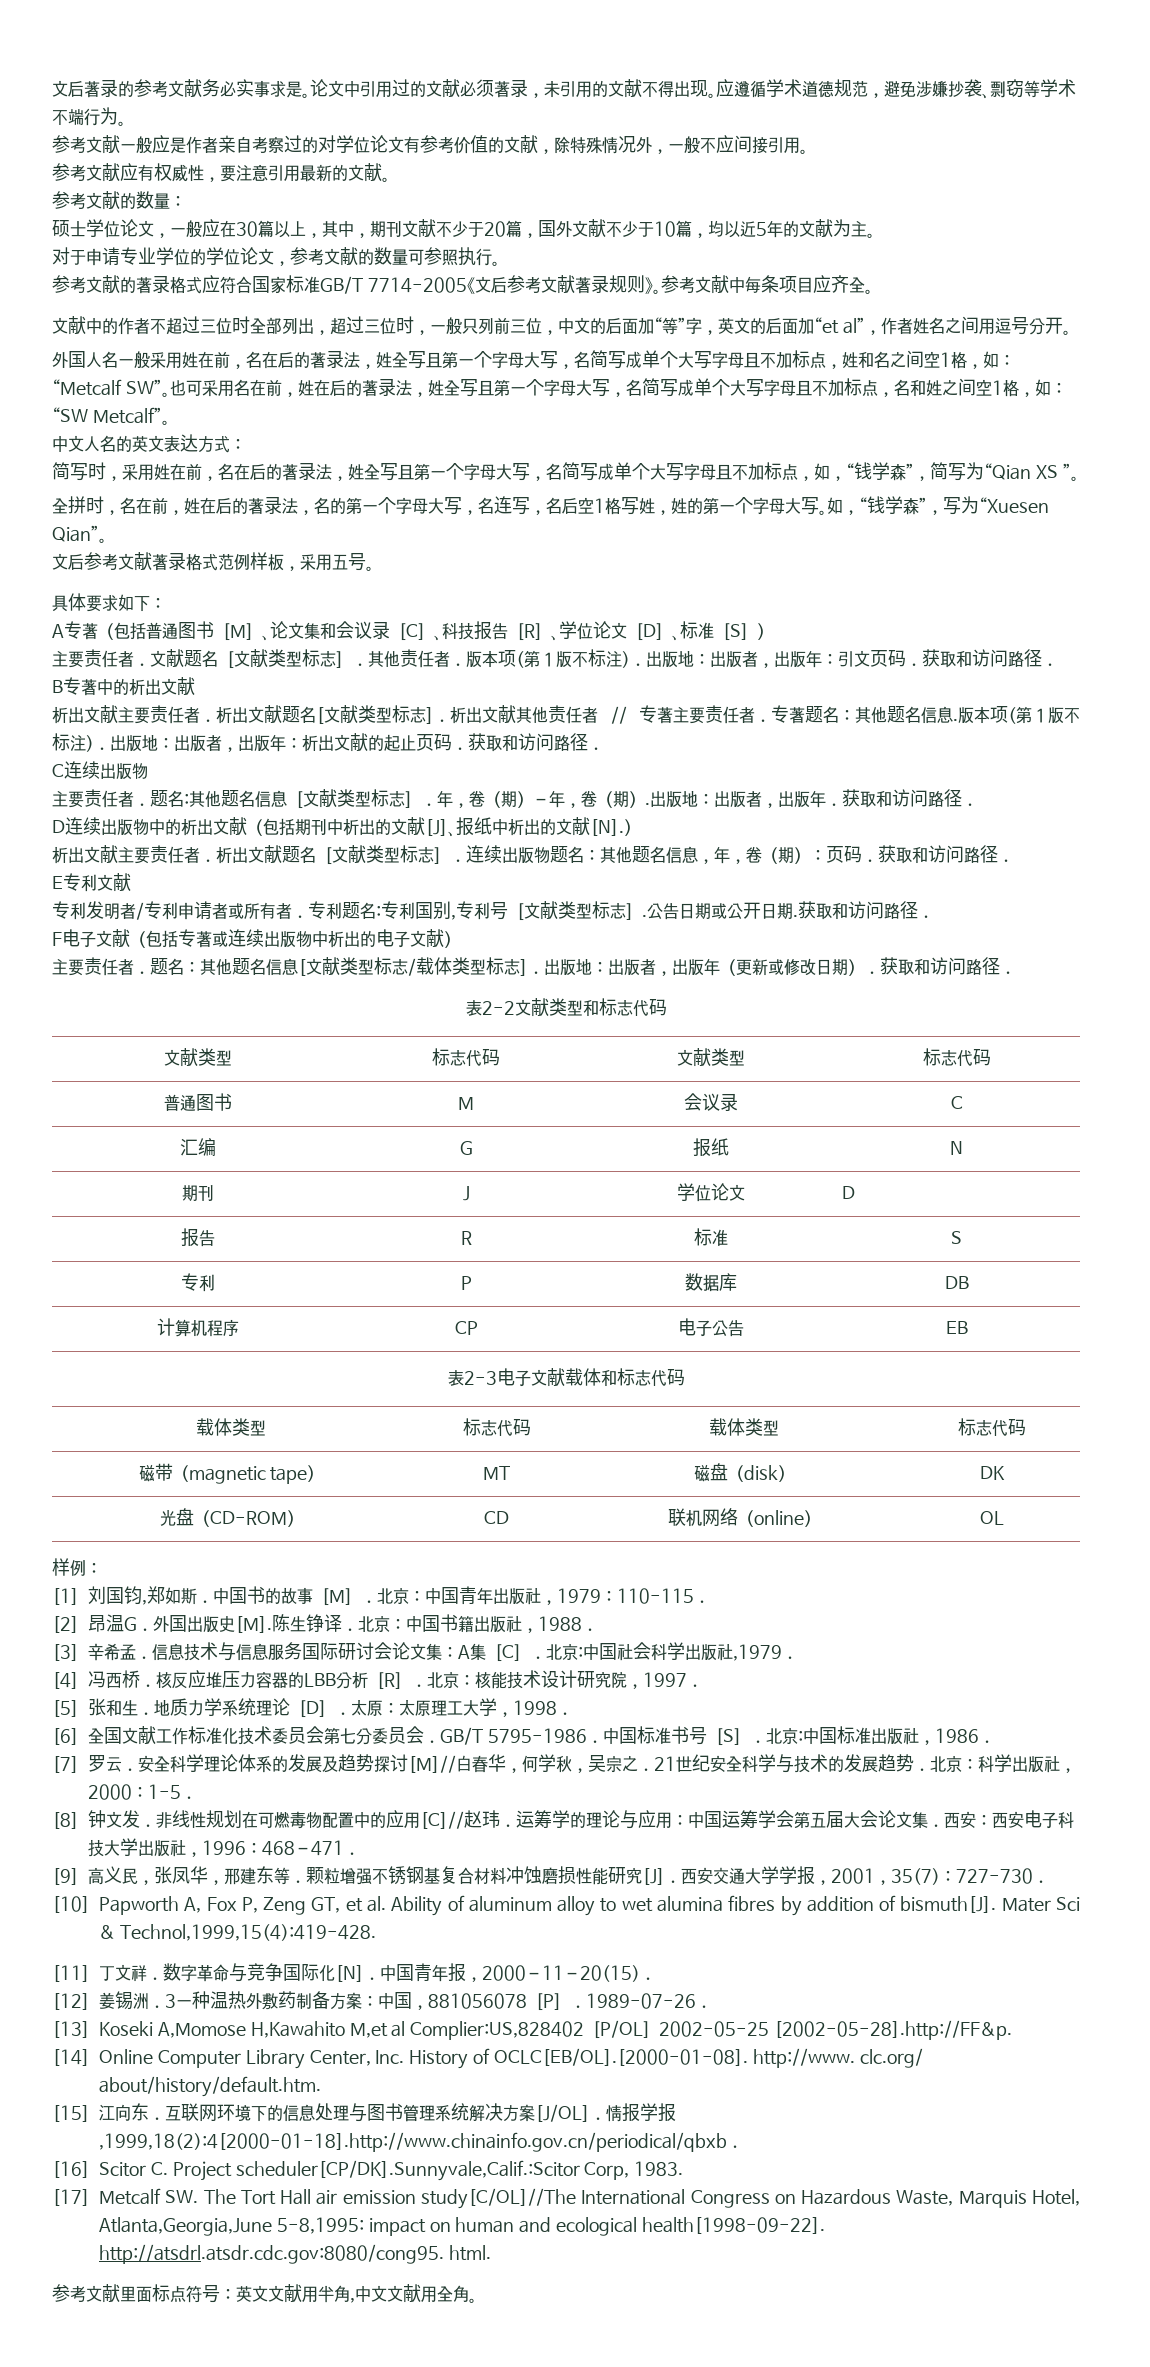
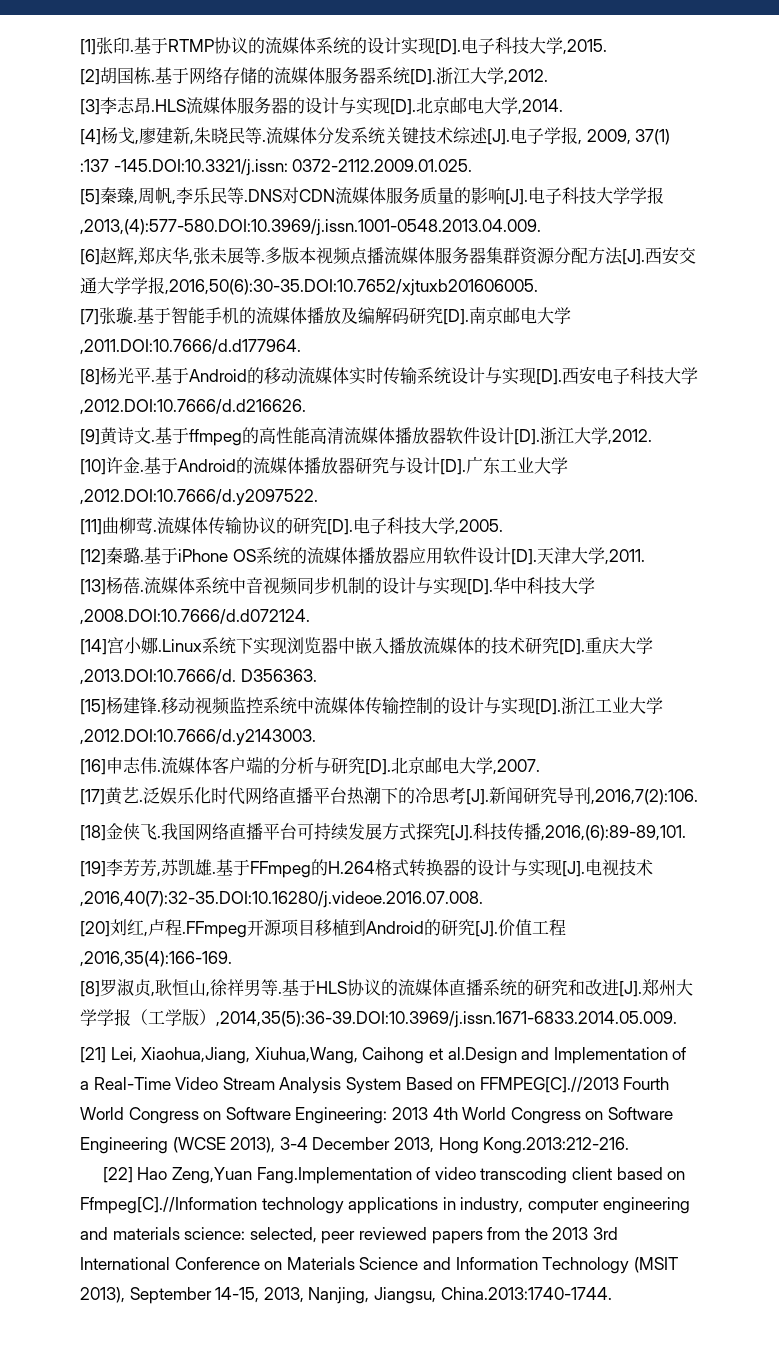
- 文后著录的参考文献务必实事求是。论文中引用过的文献必须著录，未引用的文献不得出现。应遵循学术道德规范，避免涉嫌抄袭、剽窃等学术不端行为。
- 参考文献一般应是作者亲自考察过的对学位论文有参考价值的文献，除特殊情况外，一般不应间接引用。
- 参考文献应有权威性，要注意引用最新的文献。
- 参考文献的数量：
- 硕士学位论文，一般应在30篇以上，其中，期刊文献不少于20篇，国外文献不少于10篇，均以近5年的文献为主。
- 对于申请专业学位的学位论文，参考文献的数量可参照执行。
- 参考文献的著录格式应符合国家标准GB/T 7714-2005《文后参考文献著录规则》。参考文献中每条项目应齐全。
- 文献中的作者不超过三位时全部列出，超过三位时，一般只列前三位，中文的后面加“等”字，英文的后面加“et al”，作者姓名之间用逗号分开。
- 外国人名一般采用姓在前，名在后的著录法，姓全写且第一个字母大写，名简写成单个大写字母且不加标点，姓和名之间空1格，如：“Metcalf SW”。也可采用名在前，姓在后的著录法，姓全写且第一个字母大写，名简写成单个大写字母且不加标点，名和姓之间空1格，如：“SW Metcalf”。
- 中文人名的英文表达方式：
- 简写时，采用姓在前，名在后的著录法，姓全写且第一个字母大写，名简写成单个大写字母且不加标点，如，“钱学森”，简写为“Qian XS ”。
- 全拼时，名在前，姓在后的著录法，名的第一个字母大写，名连写，名后空1格写姓，姓的第一个字母大写。如，“钱学森”，写为“Xuesen Qian”。
- 文后参考文献著录格式范例样板，采用五号。
- 具体要求如下：
- A专著（包括普通图书［M］、论文集和会议录［C］、科技报告［R］、学位论文［D］、标准［S］）
- 主要责任者．文献题名［文献类型标志］．其他责任者．版本项(第１版不标注)．出版地：出版者，出版年：引文页码．获取和访问路径．
- B专著中的析出文献
- 析出文献主要责任者．析出文献题名[文献类型标志]．析出文献其他责任者 // 专著主要责任者．专著题名：其他题名信息.版本项(第１版不标注)．出版地：出版者，出版年：析出文献的起止页码．获取和访问路径．
- C连续出版物
- 主要责任者．题名:其他题名信息［文献类型标志］．年，卷（期）－年，卷（期）.出版地：出版者，出版年．获取和访问路径．
- D连续出版物中的析出文献（包括期刊中析出的文献[J]、报纸中析出的文献[N].）
- 析出文献主要责任者．析出文献题名［文献类型标志］．连续出版物题名：其他题名信息，年，卷（期）：页码．获取和访问路径．
- E专利文献
- 专利发明者/专利申请者或所有者．专利题名:专利国别,专利号［文献类型标志］.公告日期或公开日期.获取和访问路径．
- F电子文献（包括专著或连续出版物中析出的电子文献）
- 主要责任者．题名：其他题名信息[文献类型标志/载体类型标志]．出版地：出版者，出版年（更新或修改日期）．获取和访问路径．
- 表2-2文献类型和标志代码
- 文献类型 | 标志代码 | 文献类型 | 标志代码
- 普通图书 | M | 会议录 | C
- 汇编 | G | 报纸 | N
- 期刊 | J | 学位论文 | D
- 报告 | R | 标准 | S
- 专利 | P | 数据库 | DB
- 计算机程序 | CP | 电子公告 | EB
- 表2-3电子文献载体和标志代码
- 载体类型 | 标志代码 | 载体类型 | 标志代码
- 磁带（magnetic tape） | MT | 磁盘（disk） | DK
- 光盘（CD-ROM） | CD | 联机网络（online） | OL
- 样例：
- [1]刘国钧,郑如斯．中国书的故事［M］．北京：中国青年出版社，1979：110-115．
- [2]昂温G．外国出版史[M].陈生铮译．北京：中国书籍出版社，1988．
- [3]辛希孟．信息技术与信息服务国际研讨会论文集：A集［C］．北京:中国社会科学出版社,1979．
- [4]冯西桥．核反应堆压力容器的LBB分析［R］．北京：核能技术设计研究院，1997．
- [5]张和生．地质力学系统理论［D］．太原：太原理工大学，1998．
- [6]全国文献工作标准化技术委员会第七分委员会．GB/T 5795-1986．中国标准书号［S］．北京:中国标准出版社，1986．
- [7]罗云．安全科学理论体系的发展及趋势探讨[M]//白春华，何学秋，吴宗之．21世纪安全科学与技术的发展趋势．北京：科学出版社，2000：1-5．
- [8]钟文发．非线性规划在可燃毒物配置中的应用[C]//赵玮．运筹学的理论与应用：中国运筹学会第五届大会论文集．西安：西安电子科技大学出版社，1996：468－471．
- [9]高义民，张凤华，邢建东等．颗粒增强不锈钢基复合材料冲蚀磨损性能研究[J]．西安交通大学学报，2001，35(7)：727-730．
- [10] Papworth A, Fox P, Zeng GT, et al. Ability of aluminum alloy to wet alumina fibres by addition of bismuth[J]. Mater Sci & Technol,1999,15(4):419-428.
- [11]丁文祥．数字革命与竞争国际化[N]．中国青年报，2000－11－20(15)．
- [12]姜锡洲．3一种温热外敷药制备方案：中国，881056078［P］．1989-07-26．
- [13] Koseki A,Momose H,Kawahito M,et al Complier:US,828402［P/OL］2002-05-25 [2002-05-28].http://FF&p.
- [14] Online Computer Library Center, Inc. History of OCLC[EB/OL].[2000-01-08]. http://www. clc.org/ about/history/default.htm.
- [15]江向东．互联网环境下的信息处理与图书管理系统解决方案[J/OL]．情报学报,1999,18(2):4[2000-01-18].http://www.chinainfo.gov.cn/periodical/qbxb．
- [16] Scitor C. Project scheduler[CP/DK].Sunnyvale,Calif.:Scitor Corp, 1983.
- [17] Metcalf SW. The Tort Hall air emission study[C/OL]//The International Congress on Hazardous Waste, Marquis Hotel, Atlanta,Georgia,June 5-8,1995: impact on human and ecological health[1998-09-22]. http://atsdrl.atsdr.cdc.gov:8080/cong95. html.
- 参考文献里面标点符号：英文文献用半角,中文文献用全角。
+ [1]张印.基于RTMP协议的流媒体系统的设计实现[D].电子科技大学,2015.
+ [2]胡国栋.基于网络存储的流媒体服务器系统[D].浙江大学,2012.
+ [3]李志昂.HLS流媒体服务器的设计与实现[D].北京邮电大学,2014.
+ [4]杨戈,廖建新,朱晓民等.流媒体分发系统关键技术综述[J].电子学报, 2009, 37(1) :137 -145.DOI:10.3321/j.issn: 0372-2112.2009.01.025.
+ [5]秦臻,周帆,李乐民等.DNS对CDN流媒体服务质量的影响[J].电子科技大学学报,2013,(4):577-580.DOI:10.3969/j.issn.1001-0548.2013.04.009.
+ [6]赵辉,郑庆华,张未展等.多版本视频点播流媒体服务器集群资源分配方法[J].西安交通大学学报,2016,50(6):30-35.DOI:10.7652/xjtuxb201606005.
+ [7]张璇.基于智能手机的流媒体播放及编解码研究[D].南京邮电大学,2011.DOI:10.7666/d.d177964.
+ [8]杨光平.基于Android的移动流媒体实时传输系统设计与实现[D].西安电子科技大学,2012.DOI:10.7666/d.d216626.
+ [9]黄诗文.基于ffmpeg的高性能高清流媒体播放器软件设计[D].浙江大学,2012.
+ [10]许金.基于Android的流媒体播放器研究与设计[D].广东工业大学,2012.DOI:10.7666/d.y2097522.
+ [11]曲柳莺.流媒体传输协议的研究[D].电子科技大学,2005.
+ [12]秦璐.基于iPhone OS系统的流媒体播放器应用软件设计[D].天津大学,2011.
+ [13]杨蓓.流媒体系统中音视频同步机制的设计与实现[D].华中科技大学,2008.DOI:10.7666/d.d072124.
+ [14]宫小娜.Linux系统下实现浏览器中嵌入播放流媒体的技术研究[D].重庆大学,2013.DOI:10.7666/d. D356363.
+ [15]杨建锋.移动视频监控系统中流媒体传输控制的设计与实现[D].浙江工业大学,2012.DOI:10.7666/d.y2143003.
+ [16]申志伟.流媒体客户端的分析与研究[D].北京邮电大学,2007.
+ [17]黄艺.泛娱乐化时代网络直播平台热潮下的冷思考[J].新闻研究导刊,2016,7(2):106.
+ [18]金侠飞.我国网络直播平台可持续发展方式探究[J].科技传播,2016,(6):89-89,101.
+ [19]李芳芳,苏凯雄.基于FFmpeg的H.264格式转换器的设计与实现[J].电视技术,2016,40(7):32-35.DOI:10.16280/j.videoe.2016.07.008.
+ [20]刘红,卢程.FFmpeg开源项目移植到Android的研究[J].价值工程,2016,35(4):166-169.
+ [8]罗淑贞,耿恒山,徐祥男等.基于HLS协议的流媒体直播系统的研究和改进[J].郑州大学学报（工学版）,2014,35(5):36-39.DOI:10.3969/j.issn.1671-6833.2014.05.009.
+ [21] Lei, Xiaohua,Jiang, Xiuhua,Wang, Caihong et al.Design and Implementation of a Real-Time Video Stream Analysis System Based on FFMPEG[C].//2013 Fourth World Congress on Software Engineering: 2013 4th World Congress on Software Engineering (WCSE 2013), 3-4 December 2013, Hong Kong.2013:212-216.
+ [22] Hao Zeng,Yuan Fang.Implementation of video transcoding client based on Ffmpeg[C].//Information technology applications in industry, computer engineering and materials science: selected, peer reviewed papers from the 2013 3rd International Conference on Materials Science and Information Technology (MSIT 2013), September 14-15, 2013, Nanjing, Jiangsu, China.2013:1740-1744.

